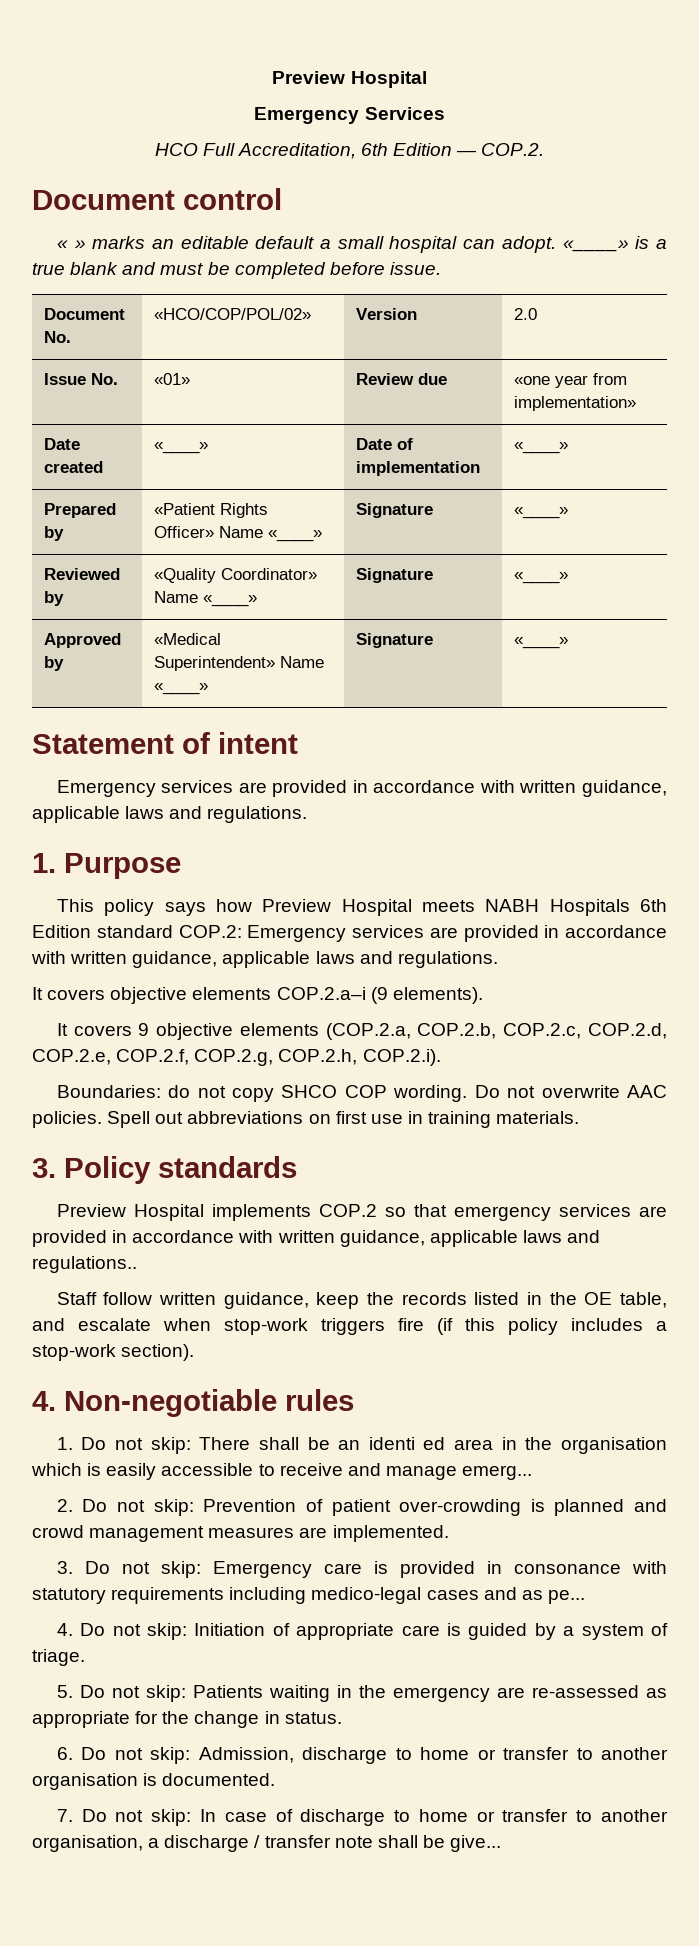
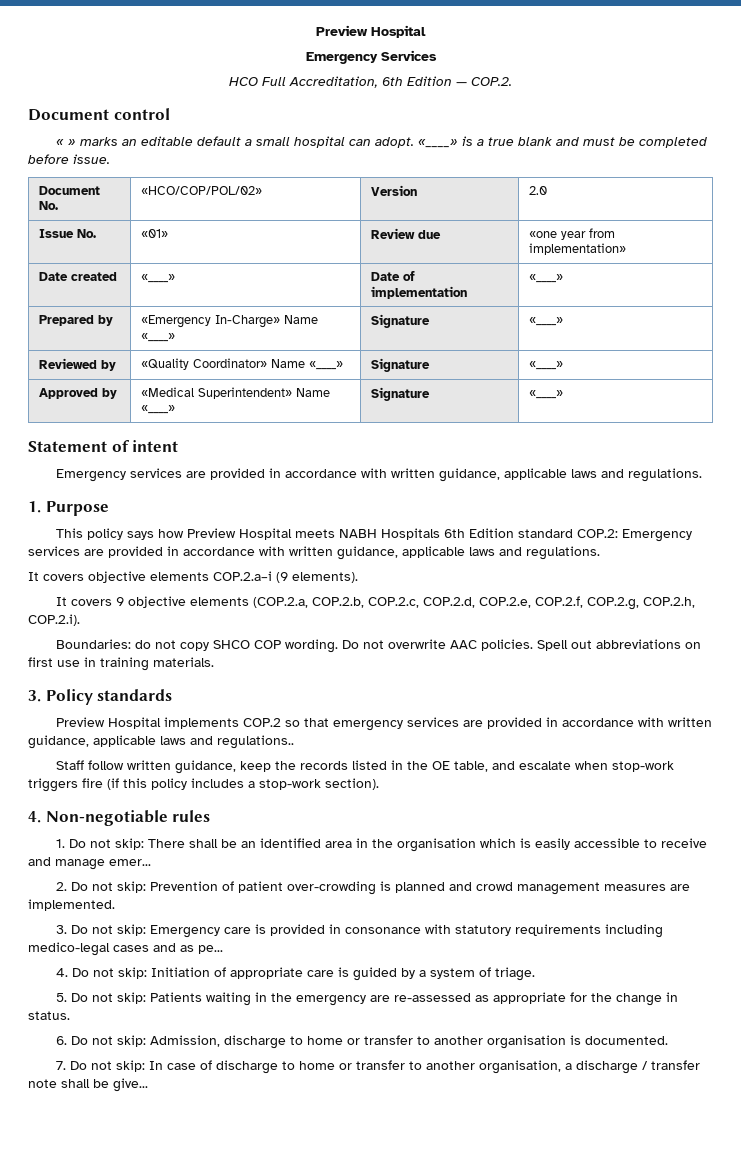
- Prepared by | «Patient Rights Officer» Name «____» | Signature | «____»
+ Prepared by | «Emergency In-Charge» Name «____» | Signature | «____»
- 1. Do not skip: There shall be an identi ed area in the organisation which is easily accessible to receive and manage emerg...
+ 1. Do not skip: There shall be an identified area in the organisation which is easily accessible to receive and manage emer...

